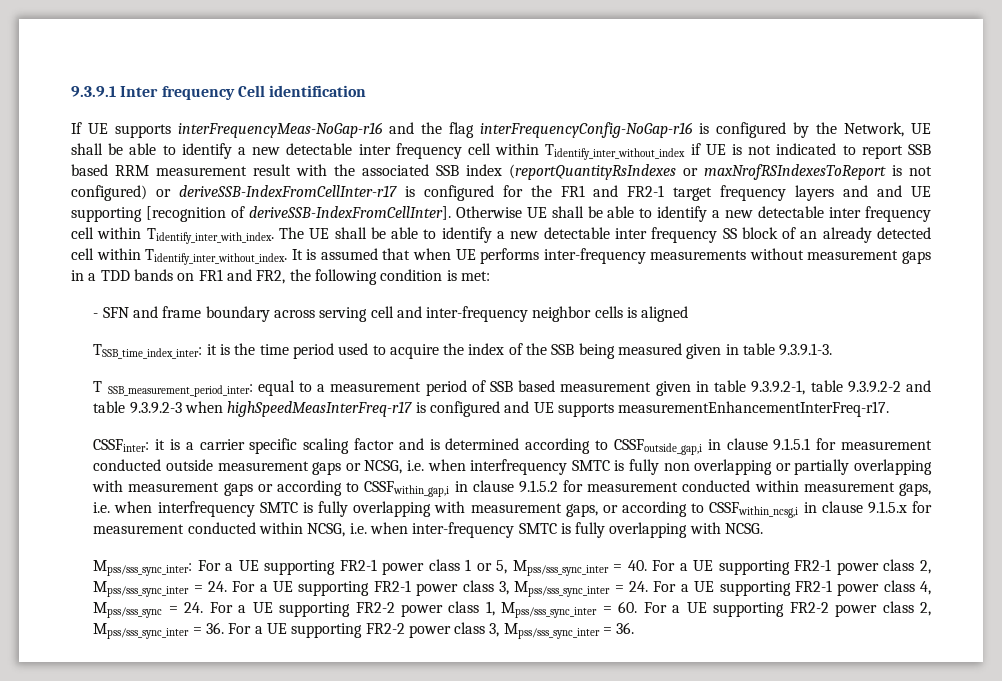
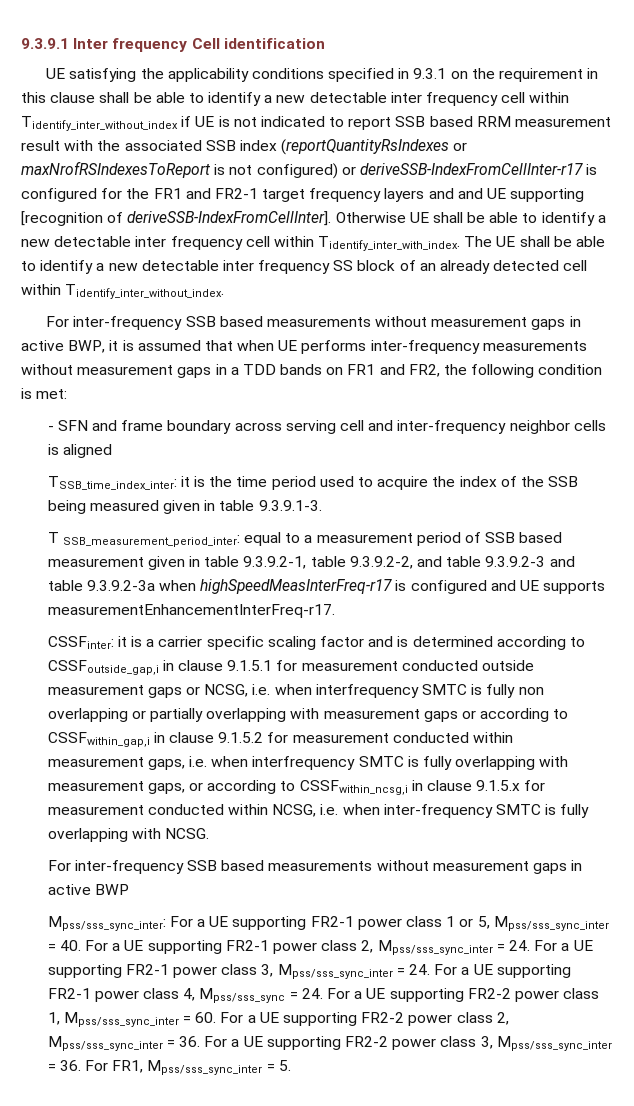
- If UE supports interFrequencyMeas-NoGap-r16 and the flag interFrequencyConfig-NoGap-r16 is configured by the Network, UE shall be able to identify a new detectable inter frequency cell within Tidentify_inter_without_index if UE is not indicated to report SSB based RRM measurement result with the associated SSB index (reportQuantityRsIndexes or maxNrofRSIndexesToReport is not configured) or deriveSSB-IndexFromCellInter-r17 is configured for the FR1 and FR2-1 target frequency layers and and UE supporting [recognition of deriveSSB-IndexFromCellInter].
+ UE satisfying the applicability conditions specified in 9.3.1 on the requirement in this clause shall be able to identify a new detectable inter frequency cell within Tidentify_inter_without_index if UE is not indicated to report SSB based RRM measurement result with the associated SSB index (reportQuantityRsIndexes or maxNrofRSIndexesToReport is not configured) or deriveSSB-IndexFromCellInter-r17 is configured for the FR1 and FR2-1 target frequency layers and and UE supporting [recognition of deriveSSB-IndexFromCellInter].
- The UE shall be able to identify a new detectable inter frequency SS block of an already detected cell within Tidentify_inter_without_index. It is assumed that when UE performs inter-frequency measurements without measurement gaps in a TDD bands on FR1 and FR2, the following condition is met:
+ The UE shall be able to identify a new detectable inter frequency SS block of an already detected cell within Tidentify_inter_without_index.
+ For inter-frequency SSB based measurements without measurement gaps in active BWP, it is assumed that when UE performs inter-frequency measurements without measurement gaps in a TDD bands on FR1 and FR2, the following condition is met:
- T SSB_measurement_period_inter: equal to a measurement period of SSB based measurement given in table 9.3.9.2-1, table 9.3.9.2-2 and table 9.3.9.2-3 when highSpeedMeasInterFreq-r17 is configured and UE supports measurementEnhancementInterFreq-r17.
+ T SSB_measurement_period_inter: equal to a measurement period of SSB based measurement given in table 9.3.9.2-1, table 9.3.9.2-2, and table 9.3.9.2-3 and table 9.3.9.2-3a when highSpeedMeasInterFreq-r17 is configured and UE supports measurementEnhancementInterFreq-r17.
+ For inter-frequency SSB based measurements without measurement gaps in active BWP
- For a UE supporting FR2-1 power class 1 or 5, Mpss/sss_sync_inter = 40. For a UE supporting FR2-1 power class 2, Mpss/sss_sync_inter = 24. For a UE supporting FR2-1 power class 3, Mpss/sss_sync_inter = 24. For a UE supporting FR2-1 power class 4, Mpss/sss_sync = 24. For a UE supporting FR2-2 power class 1, Mpss/sss_sync_inter = 60. For a UE supporting FR2-2 power class 2, Mpss/sss_sync_inter = 36. For a UE supporting FR2-2 power class 3, Mpss/sss_sync_inter = 36.
+ For a UE supporting FR2-1 power class 1 or 5, Mpss/sss_sync_inter = 40. For a UE supporting FR2-1 power class 2, Mpss/sss_sync_inter = 24. For a UE supporting FR2-1 power class 3, Mpss/sss_sync_inter = 24. For a UE supporting FR2-1 power class 4, Mpss/sss_sync = 24. For a UE supporting FR2-2 power class 1, Mpss/sss_sync_inter = 60. For a UE supporting FR2-2 power class 2, Mpss/sss_sync_inter = 36. For a UE supporting FR2-2 power class 3, Mpss/sss_sync_inter = 36. For FR1, Mpss/sss_sync_inter = 5.

